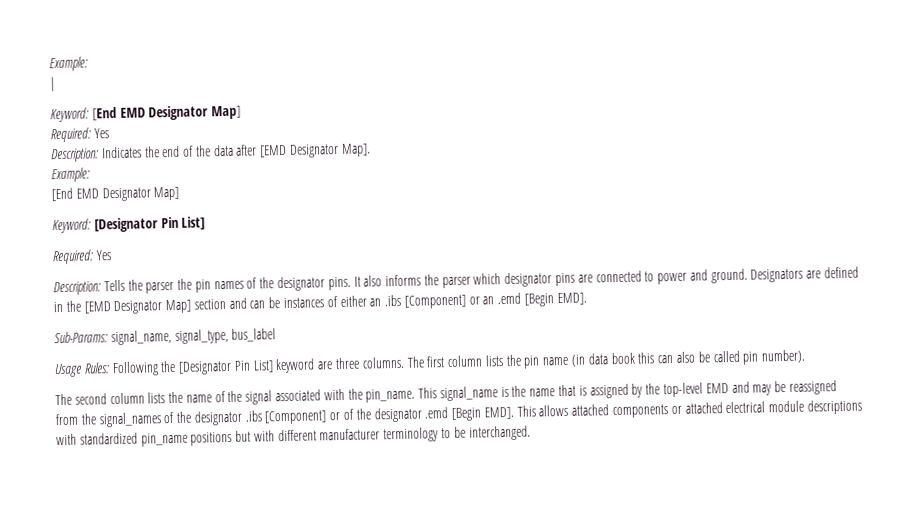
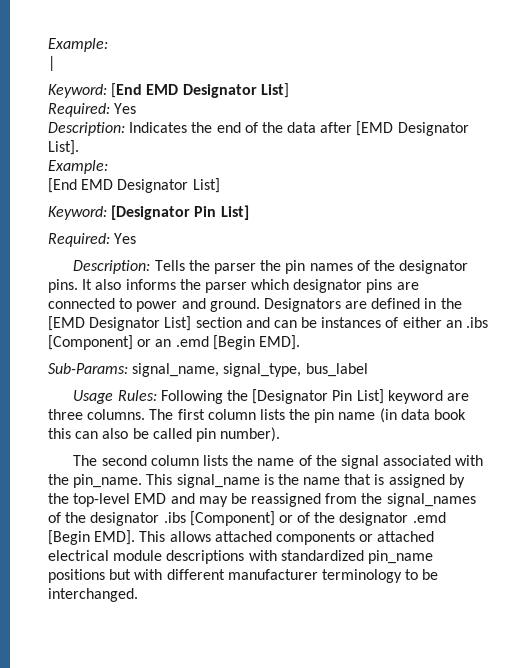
- Keyword: [End EMD Designator Map]
+ Keyword: [End EMD Designator List]
- Description: Indicates the end of the data after [EMD Designator Map].
+ Description: Indicates the end of the data after [EMD Designator List].
  Example:
- [End EMD Designator Map]
+ [End EMD Designator List]
- Designators are defined in the [EMD Designator Map] section and can be instances of either an .ibs [Component] or an .emd [Begin EMD].
+ Designators are defined in the [EMD Designator List] section and can be instances of either an .ibs [Component] or an .emd [Begin EMD].

